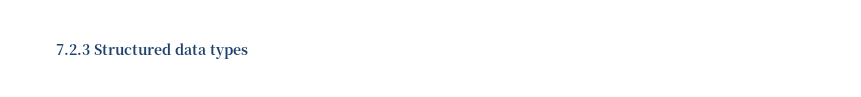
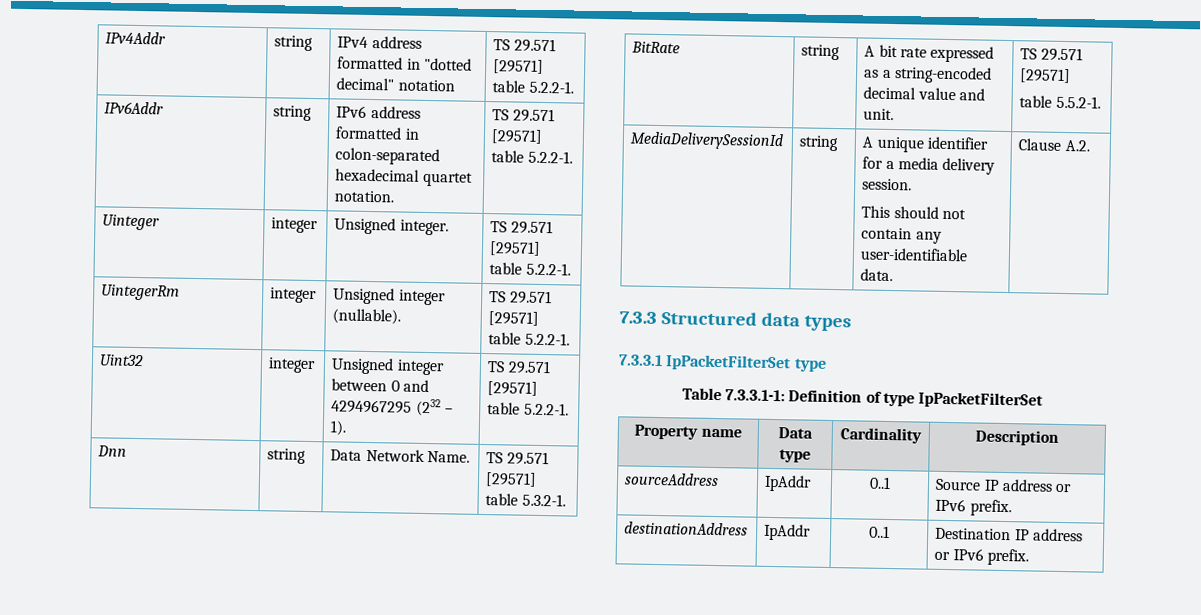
- 7.2.3 Structured data types
+ IPv4Addr | string | IPv4 address formatted in "dotted decimal" notation | TS 29.571 [29571] table 5.2.2-1.
+ IPv6Addr | string | IPv6 address formatted in colon-separated hexadecimal quartet notation. | TS 29.571 [29571] table 5.2.2-1.
+ Uinteger | integer | Unsigned integer. | TS 29.571 [29571] table 5.2.2-1.
+ UintegerRm | integer | Unsigned integer (nullable). | TS 29.571 [29571] table 5.2.2-1.
+ Uint32 | integer | Unsigned integer between 0 and 4294967295 (232 − 1). | TS 29.571 [29571] table 5.2.2-1.
+ Dnn | string | Data Network Name. | TS 29.571 [29571] table 5.3.2-1.
+ BitRate | string | A bit rate expressed as a string-encoded decimal value and unit. | TS 29.571 [29571]
+ table 5.5.2-1.
+ MediaDeliverySessionId | string | A unique identifier for a media delivery session.
+ This should not contain any user-identifiable data. | Clause A.2.
+ 7.3.3 Structured data types
+ 7.3.3.1 IpPacketFilterSet type
+ Table 7.3.3.1-1: Definition of type IpPacketFilterSet
+ Property name | Data type | Cardinality | Description
+ sourceAddress | IpAddr | 0..1 | Source IP address or IPv6 prefix.
+ destinationAddress | IpAddr | 0..1 | Destination IP address or IPv6 prefix.

